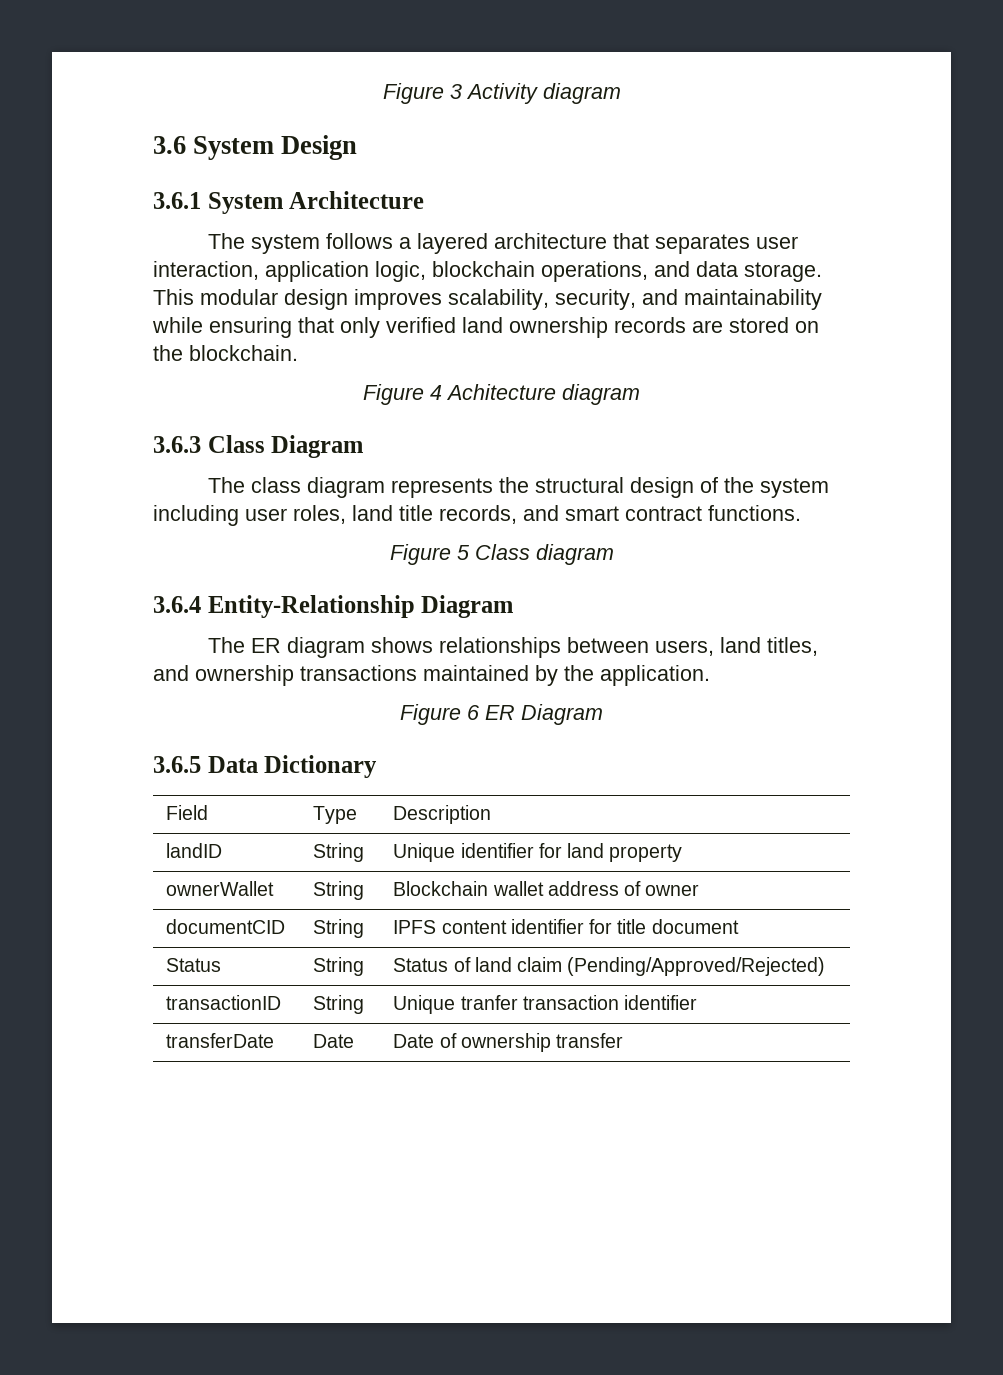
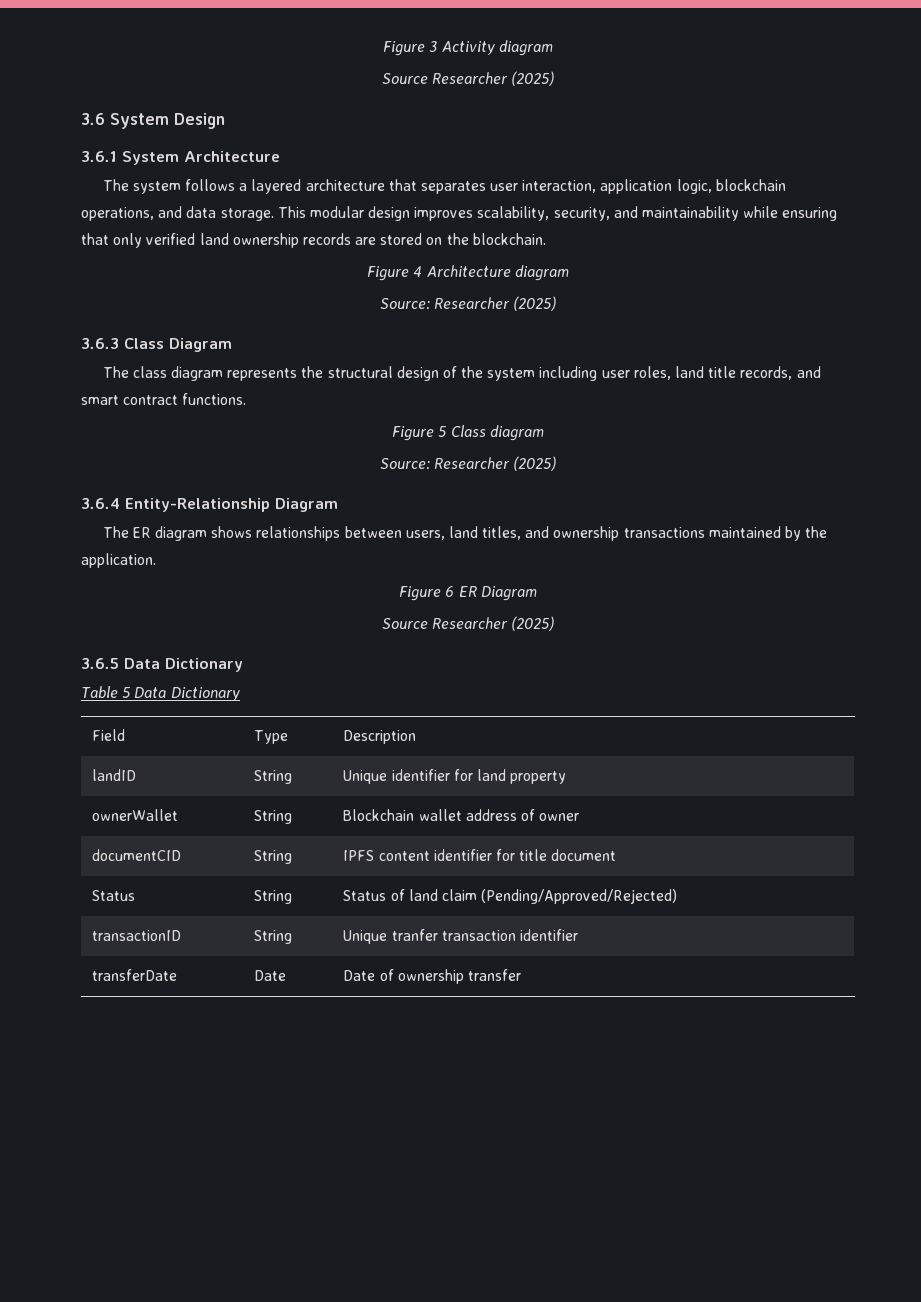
  Figure 3 Activity diagram
+ Source Researcher (2025)
- Figure 4 Achitecture diagram
+ Figure 4 Architecture diagram
+ Source: Researcher (2025)
  Figure 5 Class diagram
+ Source: Researcher (2025)
  Figure 6 ER Diagram
+ Source Researcher (2025)
+ Table 5 Data Dictionary

